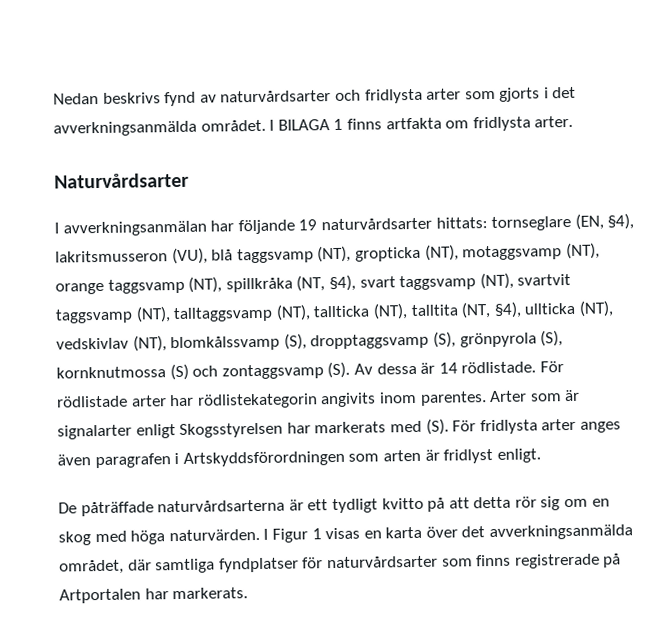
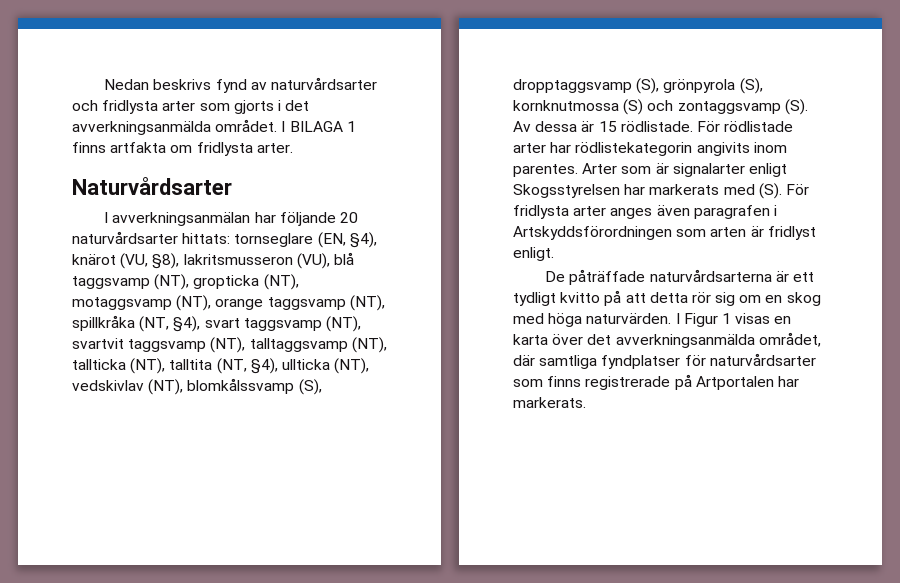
- I avverkningsanmälan har följande 19 naturvårdsarter hittats: tornseglare (EN, §4), lakritsmusseron (VU), blå taggsvamp (NT), gropticka (NT), motaggsvamp (NT), orange taggsvamp (NT), spillkråka (NT, §4), svart taggsvamp (NT), svartvit taggsvamp (NT), talltaggsvamp (NT), tallticka (NT), talltita (NT, §4), ullticka (NT), vedskivlav (NT), blomkålssvamp (S), dropptaggsvamp (S), grönpyrola (S), kornknutmossa (S) och zontaggsvamp (S). Av dessa är 14 rödlistade.
+ I avverkningsanmälan har följande 20 naturvårdsarter hittats: tornseglare (EN, §4), knärot (VU, §8), lakritsmusseron (VU), blå taggsvamp (NT), gropticka (NT), motaggsvamp (NT), orange taggsvamp (NT), spillkråka (NT, §4), svart taggsvamp (NT), svartvit taggsvamp (NT), talltaggsvamp (NT), tallticka (NT), talltita (NT, §4), ullticka (NT), vedskivlav (NT), blomkålssvamp (S), dropptaggsvamp (S), grönpyrola (S), kornknutmossa (S) och zontaggsvamp (S). Av dessa är 15 rödlistade.

